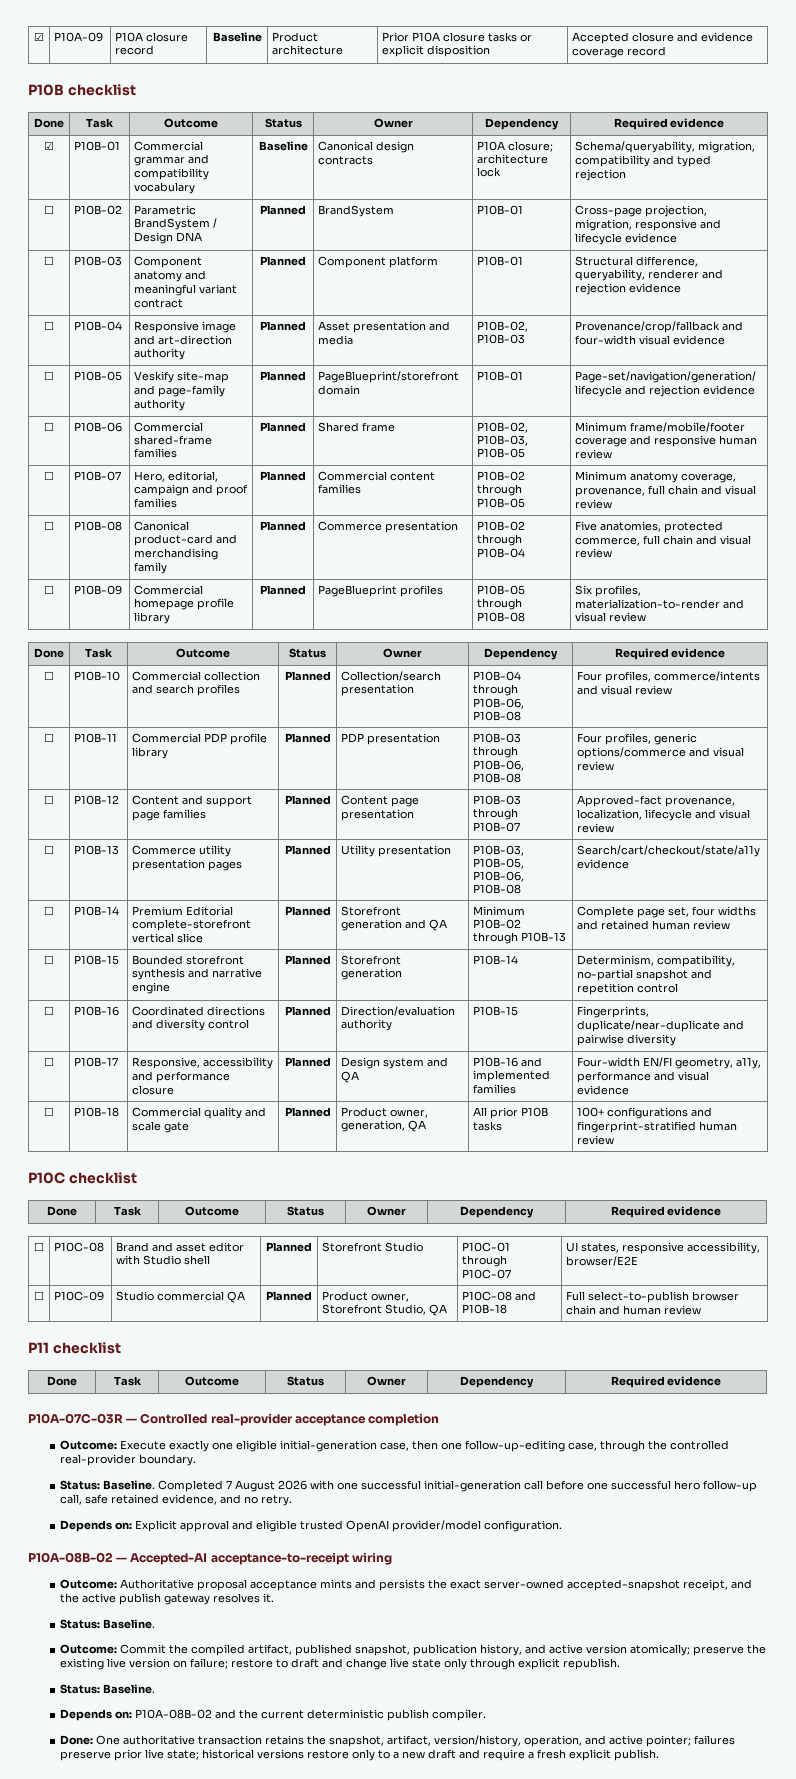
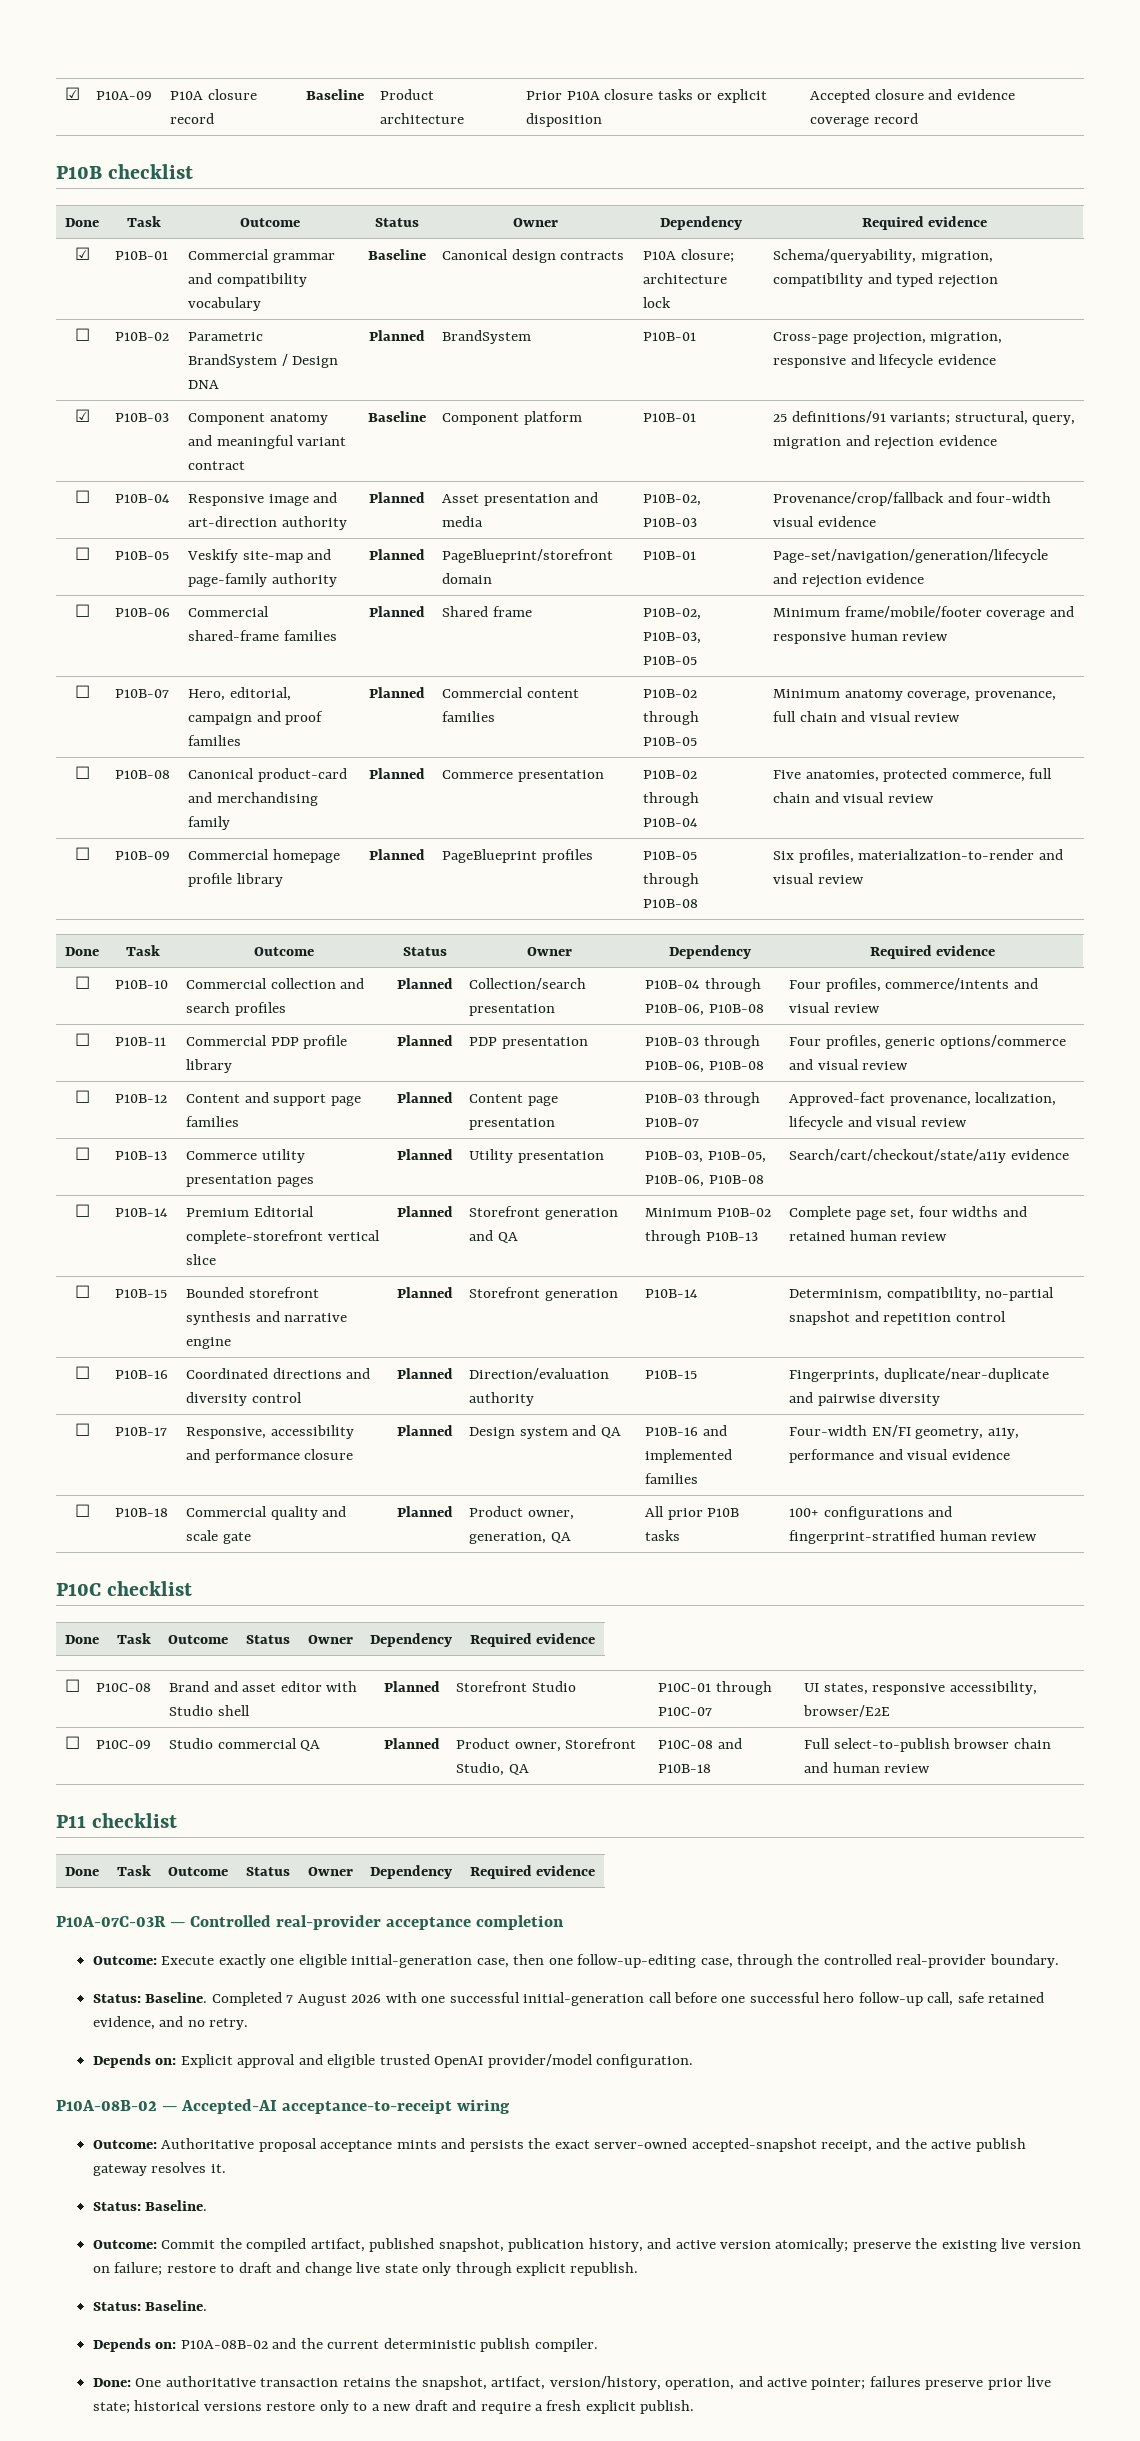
- ☐ | P10B-03 | Component anatomy and meaningful variant contract | Planned | Component platform | P10B-01 | Structural difference, queryability, renderer and rejection evidence
+ ☑ | P10B-03 | Component anatomy and meaningful variant contract | Baseline | Component platform | P10B-01 | 25 definitions/91 variants; structural, query, migration and rejection evidence

